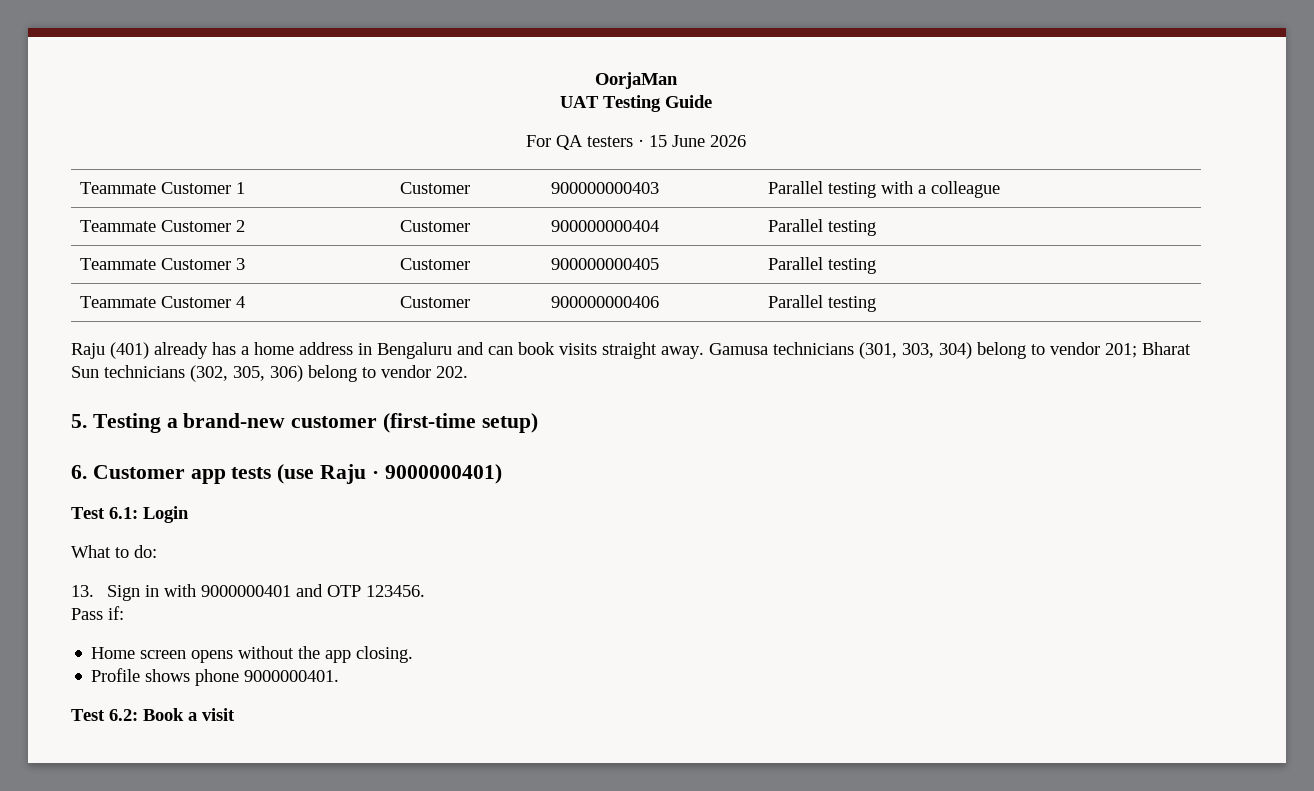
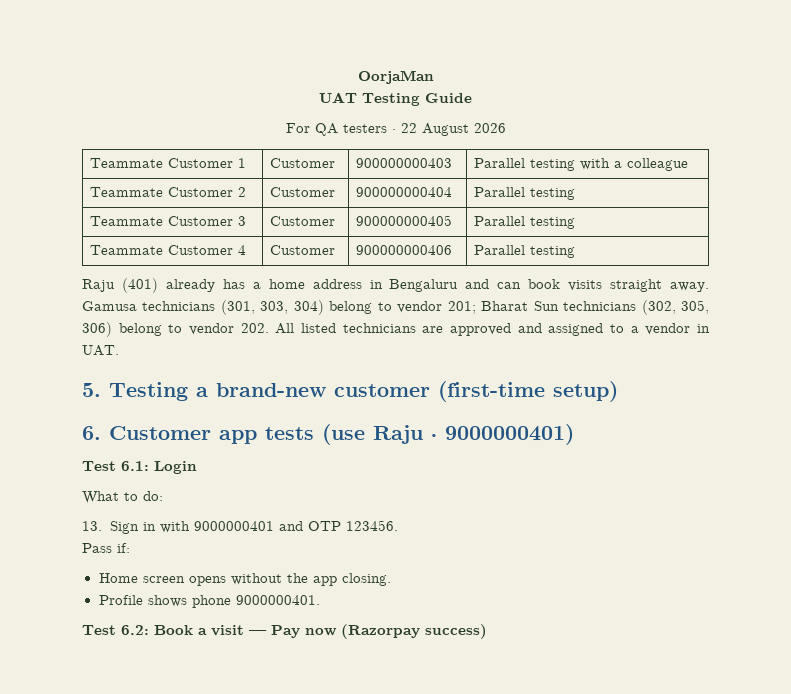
- For QA testers · 15 June 2026
+ For QA testers · 22 August 2026
- Gamusa technicians (301, 303, 304) belong to vendor 201; Bharat Sun technicians (302, 305, 306) belong to vendor 202.
+ Gamusa technicians (301, 303, 304) belong to vendor 201; Bharat Sun technicians (302, 305, 306) belong to vendor 202. All listed technicians are approved and assigned to a vendor in UAT.
- Test 6.2: Book a visit
+ Test 6.2: Book a visit — Pay now (Razorpay success)

